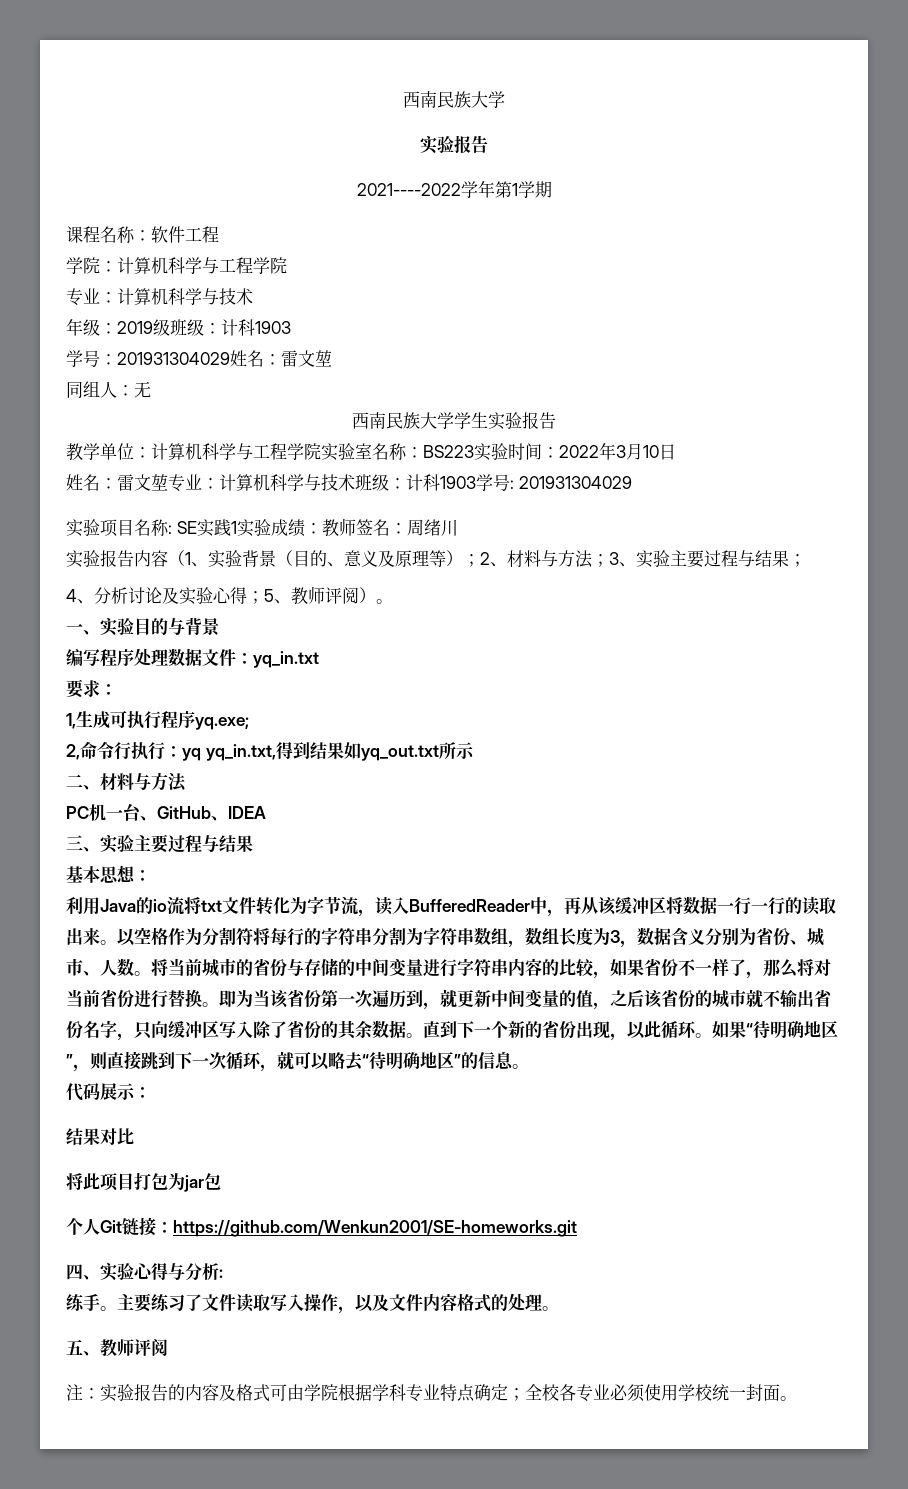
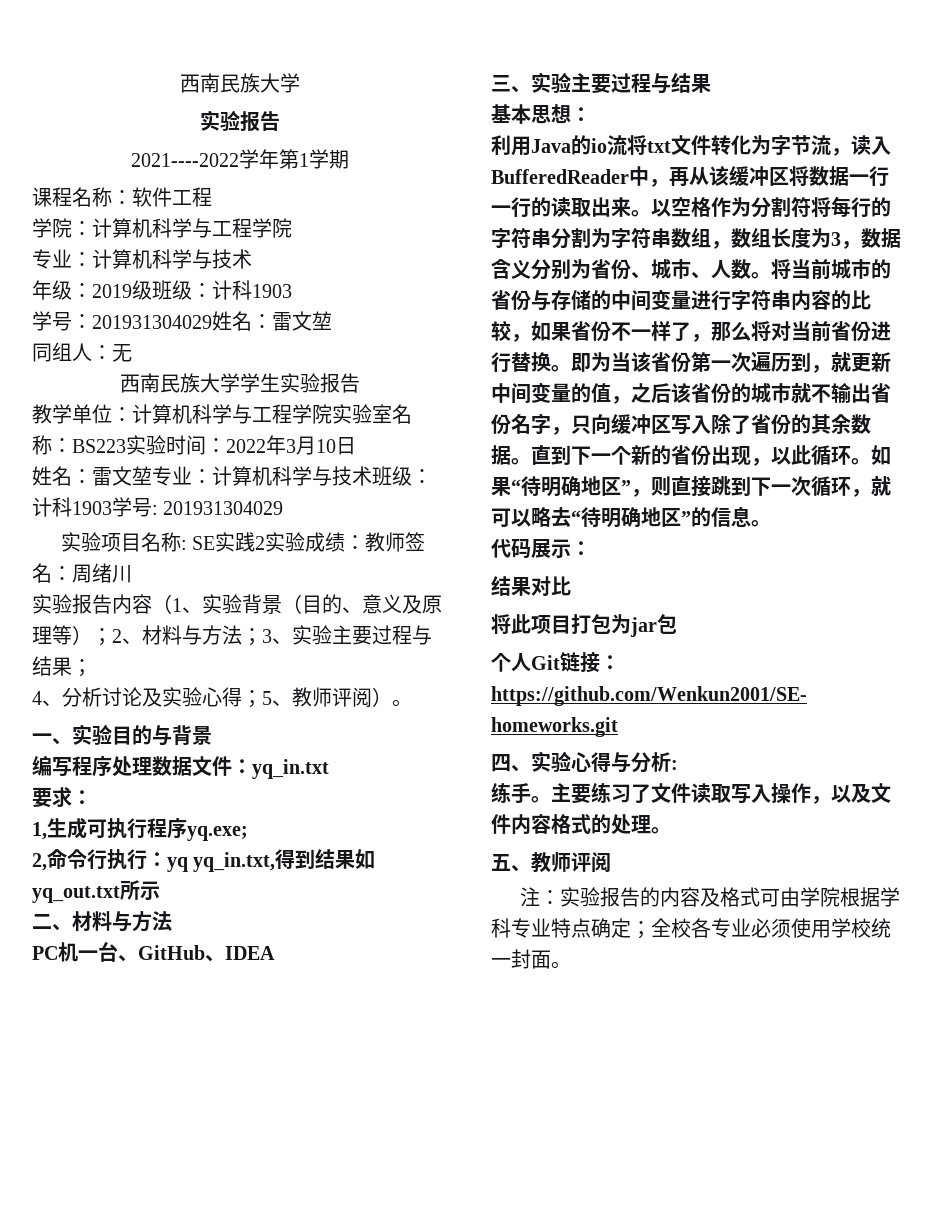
- 实验项目名称: SE实践1实验成绩：教师签名：周绪川
+ 实验项目名称: SE实践2实验成绩：教师签名：周绪川

